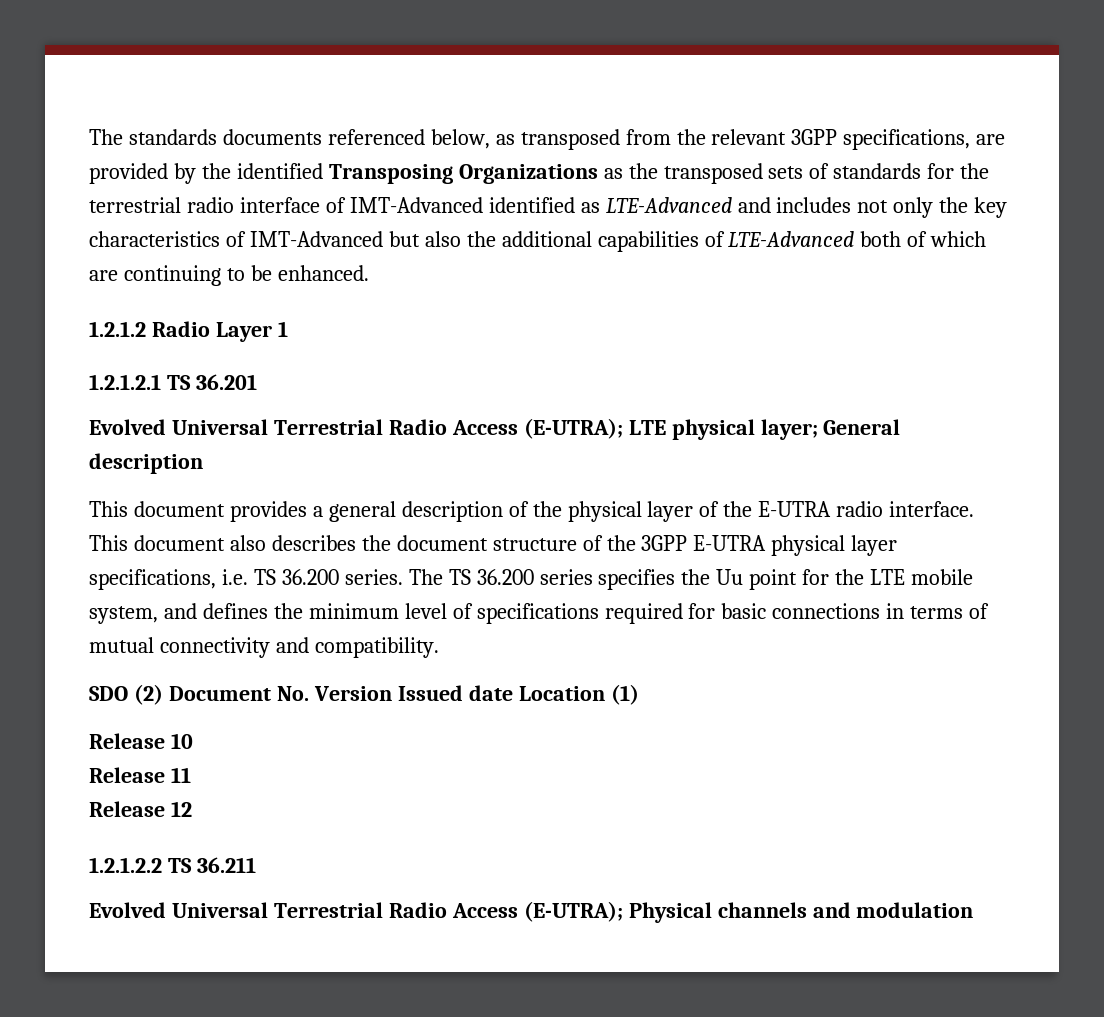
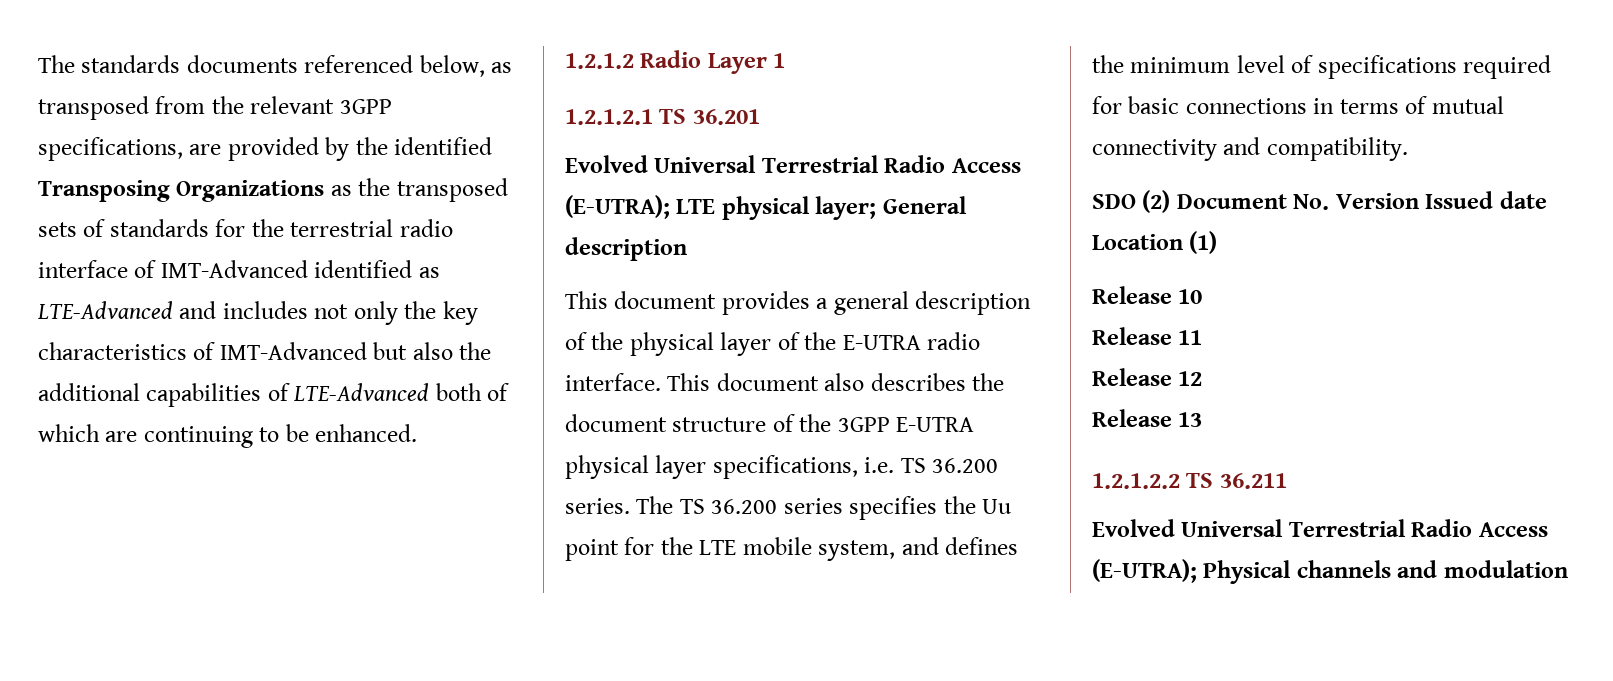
+ Release 13

